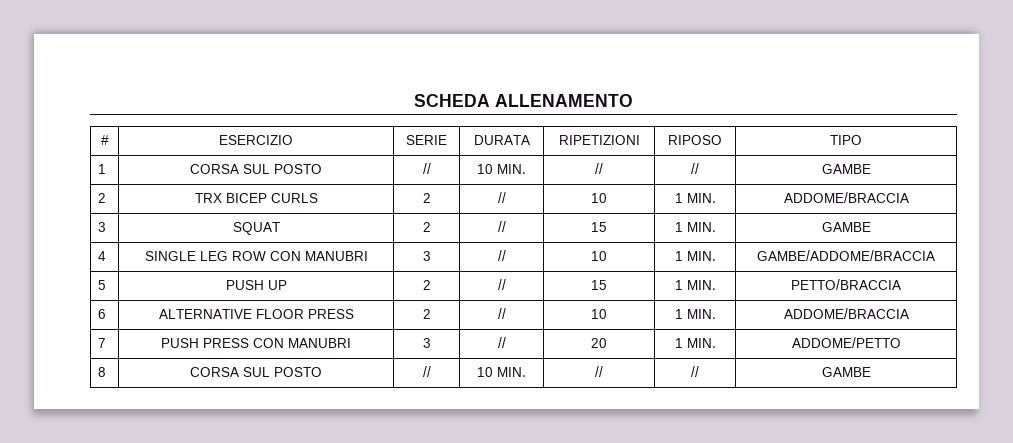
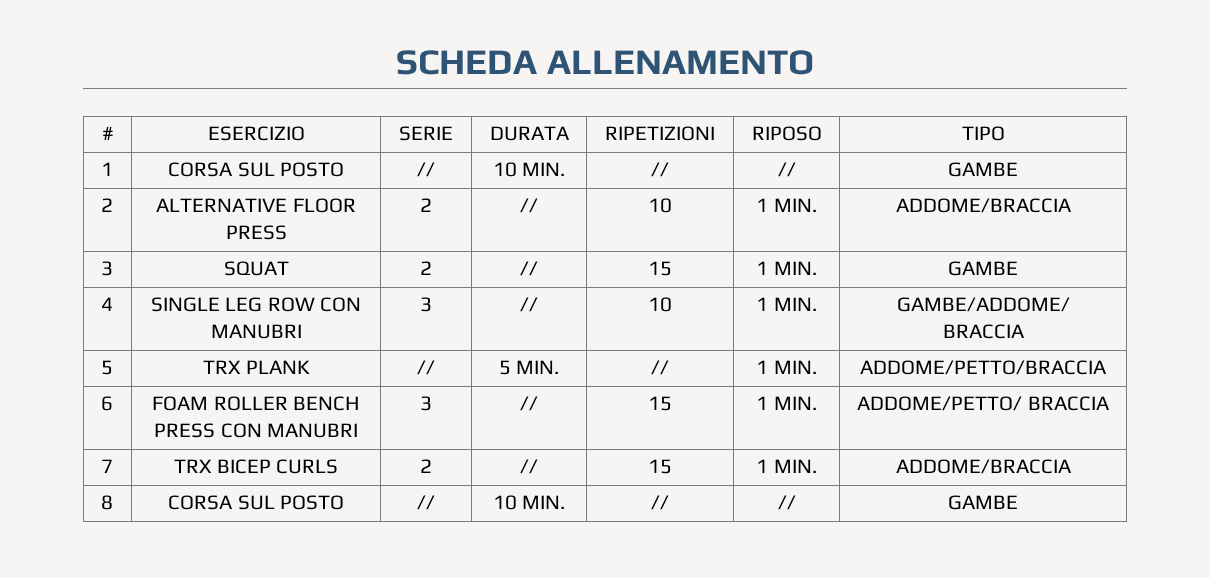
- 2 | TRX BICEP CURLS | 2 | // | 10 | 1 MIN. | ADDOME/BRACCIA
+ 2 | ALTERNATIVE FLOOR PRESS | 2 | // | 10 | 1 MIN. | ADDOME/BRACCIA
- 4 | SINGLE LEG ROW CON MANUBRI | 3 | // | 10 | 1 MIN. | GAMBE/ADDOME/BRACCIA
+ 4 | SINGLE LEG ROW CON MANUBRI | 3 | // | 10 | 1 MIN. | GAMBE/ADDOME/ BRACCIA
- 5 | PUSH UP | 2 | // | 15 | 1 MIN. | PETTO/BRACCIA
- 6 | ALTERNATIVE FLOOR PRESS | 2 | // | 10 | 1 MIN. | ADDOME/BRACCIA
- 7 | PUSH PRESS CON MANUBRI | 3 | // | 20 | 1 MIN. | ADDOME/PETTO
+ 5 | TRX PLANK | // | 5 MIN. | // | 1 MIN. | ADDOME/PETTO/BRACCIA
+ 6 | FOAM ROLLER BENCH PRESS CON MANUBRI | 3 | // | 15 | 1 MIN. | ADDOME/PETTO/ BRACCIA
+ 7 | TRX BICEP CURLS | 2 | // | 15 | 1 MIN. | ADDOME/BRACCIA

